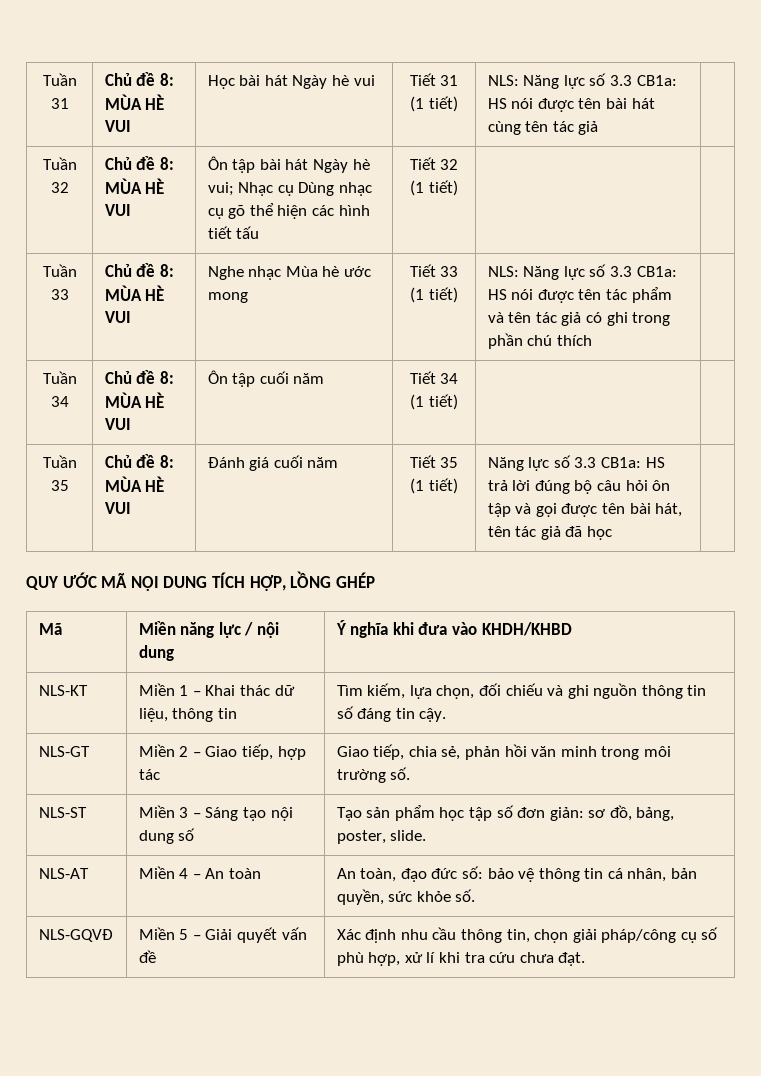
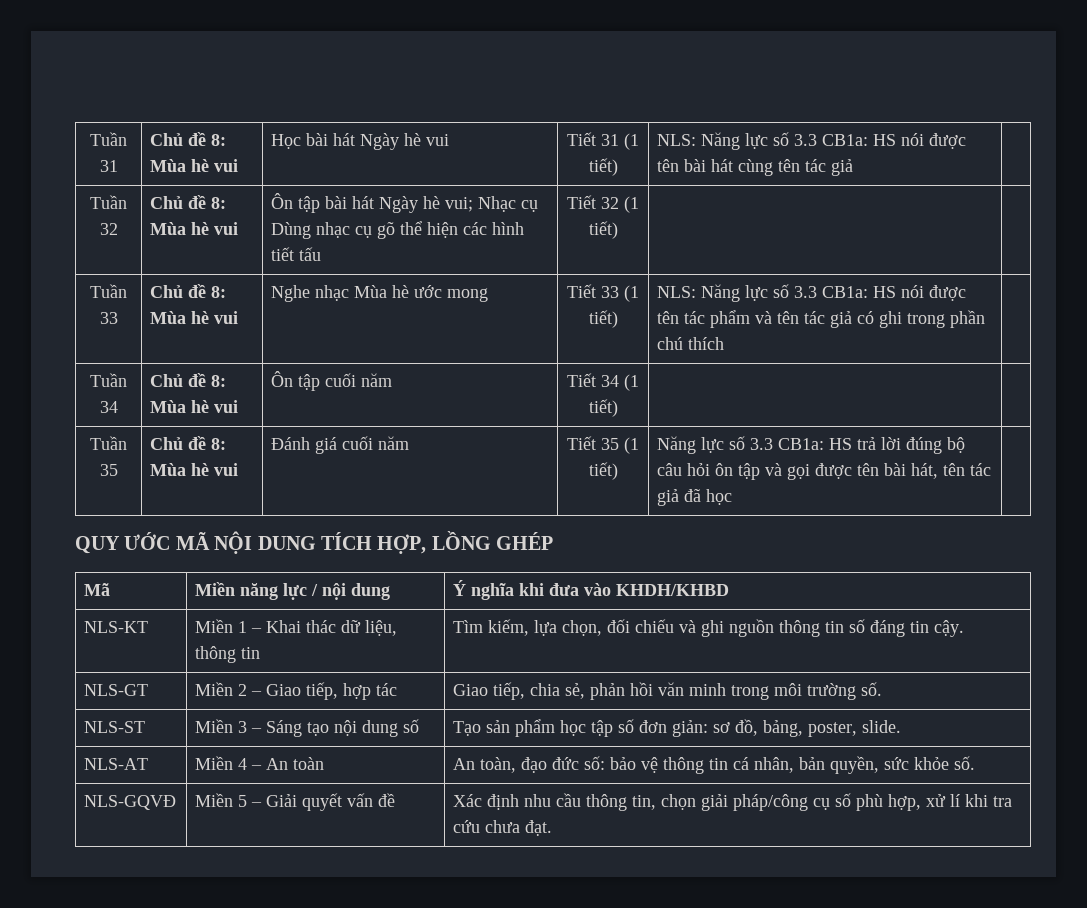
- Tuần 31 | Chủ đề 8: MÙA HÈ VUI | Học bài hát Ngày hè vui | Tiết 31 (1 tiết) | NLS: Năng lực số 3.3 CB1a: HS nói được tên bài hát cùng tên tác giả |
+ Tuần 31 | Chủ đề 8: Mùa hè vui | Học bài hát Ngày hè vui | Tiết 31 (1 tiết) | NLS: Năng lực số 3.3 CB1a: HS nói được tên bài hát cùng tên tác giả |
- Tuần 32 | Chủ đề 8: MÙA HÈ VUI | Ôn tập bài hát Ngày hè vui; Nhạc cụ Dùng nhạc cụ gõ thể hiện các hình tiết tấu | Tiết 32 (1 tiết) | |
+ Tuần 32 | Chủ đề 8: Mùa hè vui | Ôn tập bài hát Ngày hè vui; Nhạc cụ Dùng nhạc cụ gõ thể hiện các hình tiết tấu | Tiết 32 (1 tiết) | |
- Tuần 33 | Chủ đề 8: MÙA HÈ VUI | Nghe nhạc Mùa hè ước mong | Tiết 33 (1 tiết) | NLS: Năng lực số 3.3 CB1a: HS nói được tên tác phẩm và tên tác giả có ghi trong phần chú thích |
+ Tuần 33 | Chủ đề 8: Mùa hè vui | Nghe nhạc Mùa hè ước mong | Tiết 33 (1 tiết) | NLS: Năng lực số 3.3 CB1a: HS nói được tên tác phẩm và tên tác giả có ghi trong phần chú thích |
- Tuần 34 | Chủ đề 8: MÙA HÈ VUI | Ôn tập cuối năm | Tiết 34 (1 tiết) | |
+ Tuần 34 | Chủ đề 8: Mùa hè vui | Ôn tập cuối năm | Tiết 34 (1 tiết) | |
- Tuần 35 | Chủ đề 8: MÙA HÈ VUI
+ Tuần 35 | Chủ đề 8: Mùa hè vui

